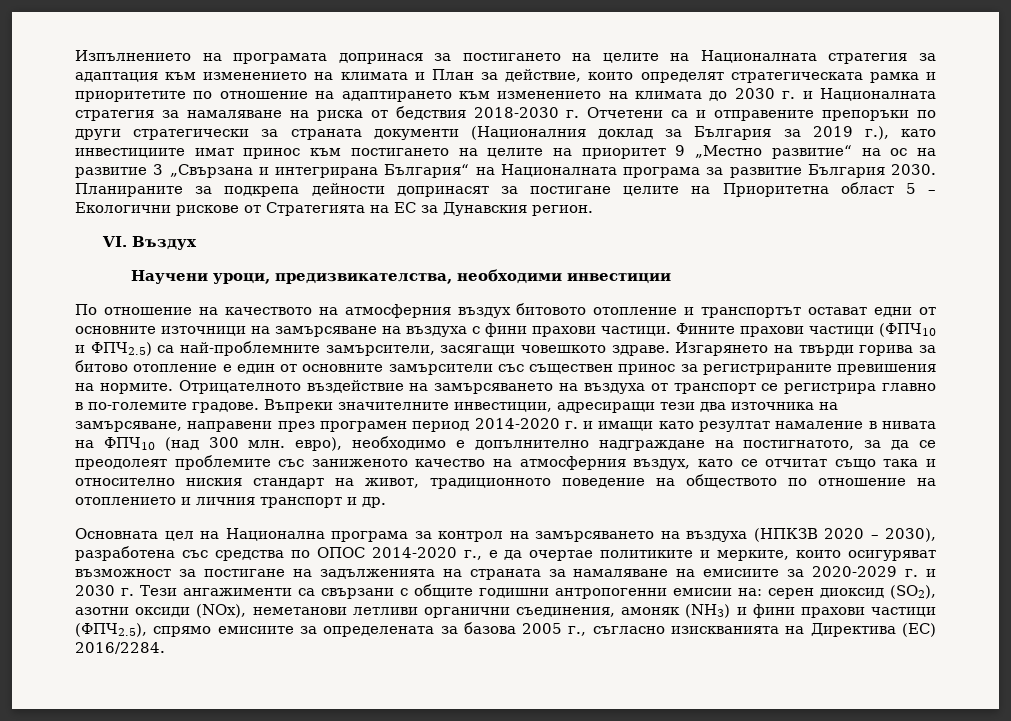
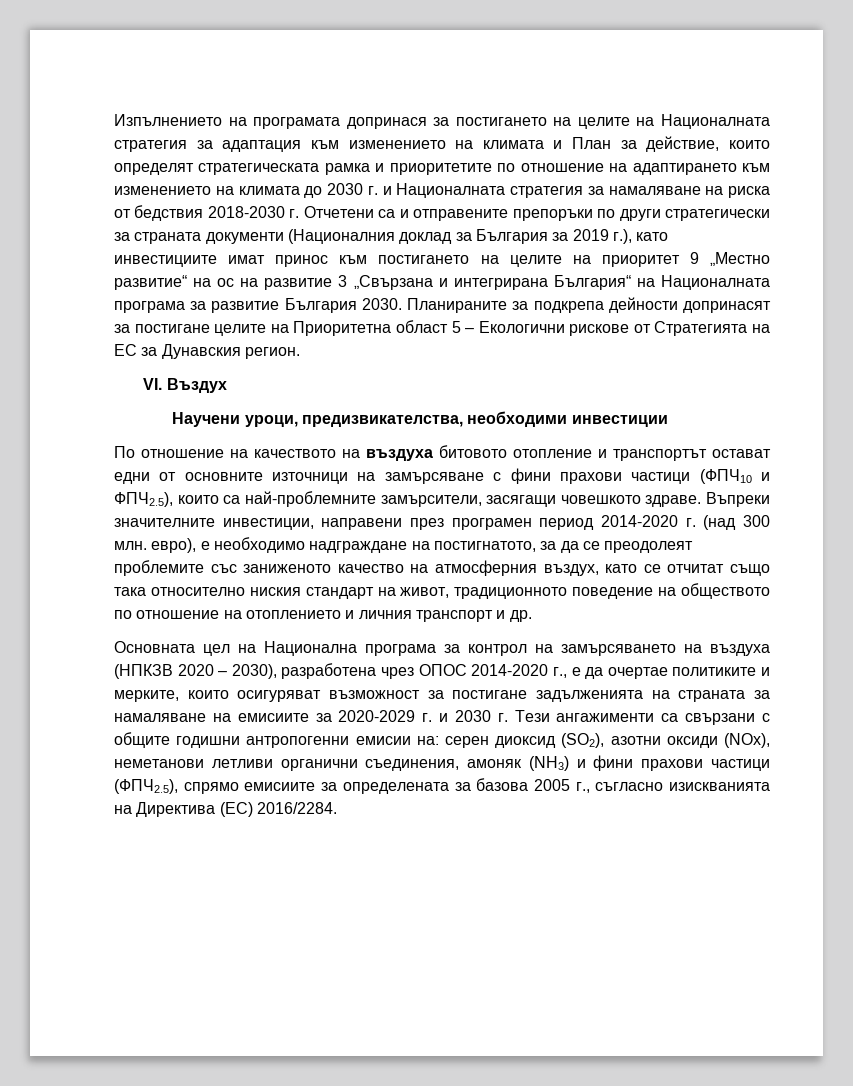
- По отношение на качеството на атмосферния въздух битовото отопление и транспортът остават едни от основните източници на замърсяване на въздуха с фини прахови частици. Фините прахови частици (ФПЧ10 и ФПЧ2.5) са най-проблемните замърсители, засягащи човешкото здраве.
+ По отношение на качеството на въздуха битовото отопление и транспортът остават едни от основните източници на замърсяване с фини прахови частици (ФПЧ10 и ФПЧ2.5), които са най-проблемните замърсители, засягащи човешкото здраве.
- Изгарянето на твърди горива за битово отопление е един от основните замърсители със съществен принос за регистрираните превишения на нормите. Отрицателното въздействие на замърсяването на въздуха от транспорт се регистрира главно в по-големите градове. Въпреки значителните инвестиции, адресиращи тези два източника на замърсяване, направени през програмен период 2014-2020 г. и имащи като резултат намаление в нивата на ФПЧ10 (над 300 млн. евро), необходимо е допълнително надграждане на постигнатото, за да се преодолеят проблемите със заниженото качество на атмосферния въздух, като се отчитат също така и относително ниския стандарт на живот, традиционното поведение на обществото по отношение на отоплението и личния транспорт и др.
+ Въпреки значителните инвестиции, направени през програмен период 2014-2020 г. (над 300 млн. евро), е необходимо надграждане на постигнатото, за да се преодолеят проблемите със заниженото качество на атмосферния въздух, като се отчитат също така относително ниския стандарт на живот, традиционното поведение на обществото по отношение на отоплението и личния транспорт и др.
- Основната цел на Национална програма за контрол на замърсяването на въздуха (НПКЗВ 2020 – 2030), разработена със средства по ОПОС 2014-2020 г., е да очертае политиките и мерките, които осигуряват възможност за постигане на задълженията на страната за намаляване на емисиите за 2020-2029 г. и 2030 г. Тези ангажименти са свързани с общите годишни антропогенни емисии на:
+ Основната цел на Национална програма за контрол на замърсяването на въздуха (НПКЗВ 2020 – 2030), разработена чрез ОПОС 2014-2020 г., е да очертае политиките и мерките, които осигуряват възможност за постигане задълженията на страната за намаляване на емисиите за 2020-2029 г. и 2030 г. Тези ангажименти са свързани с общите годишни антропогенни емисии на:

